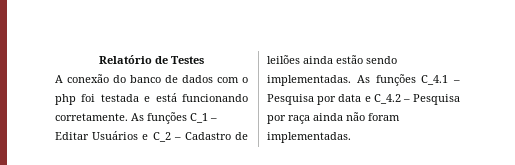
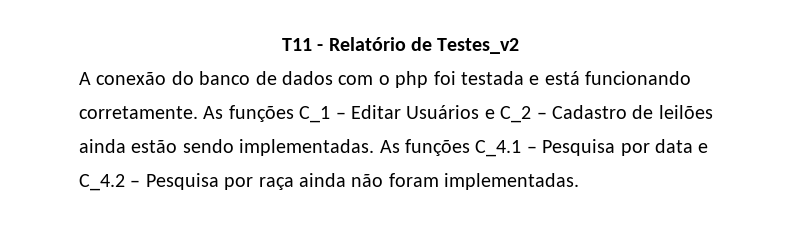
- Relatório de Testes
+ T11 - Relatório de Testes_v2

